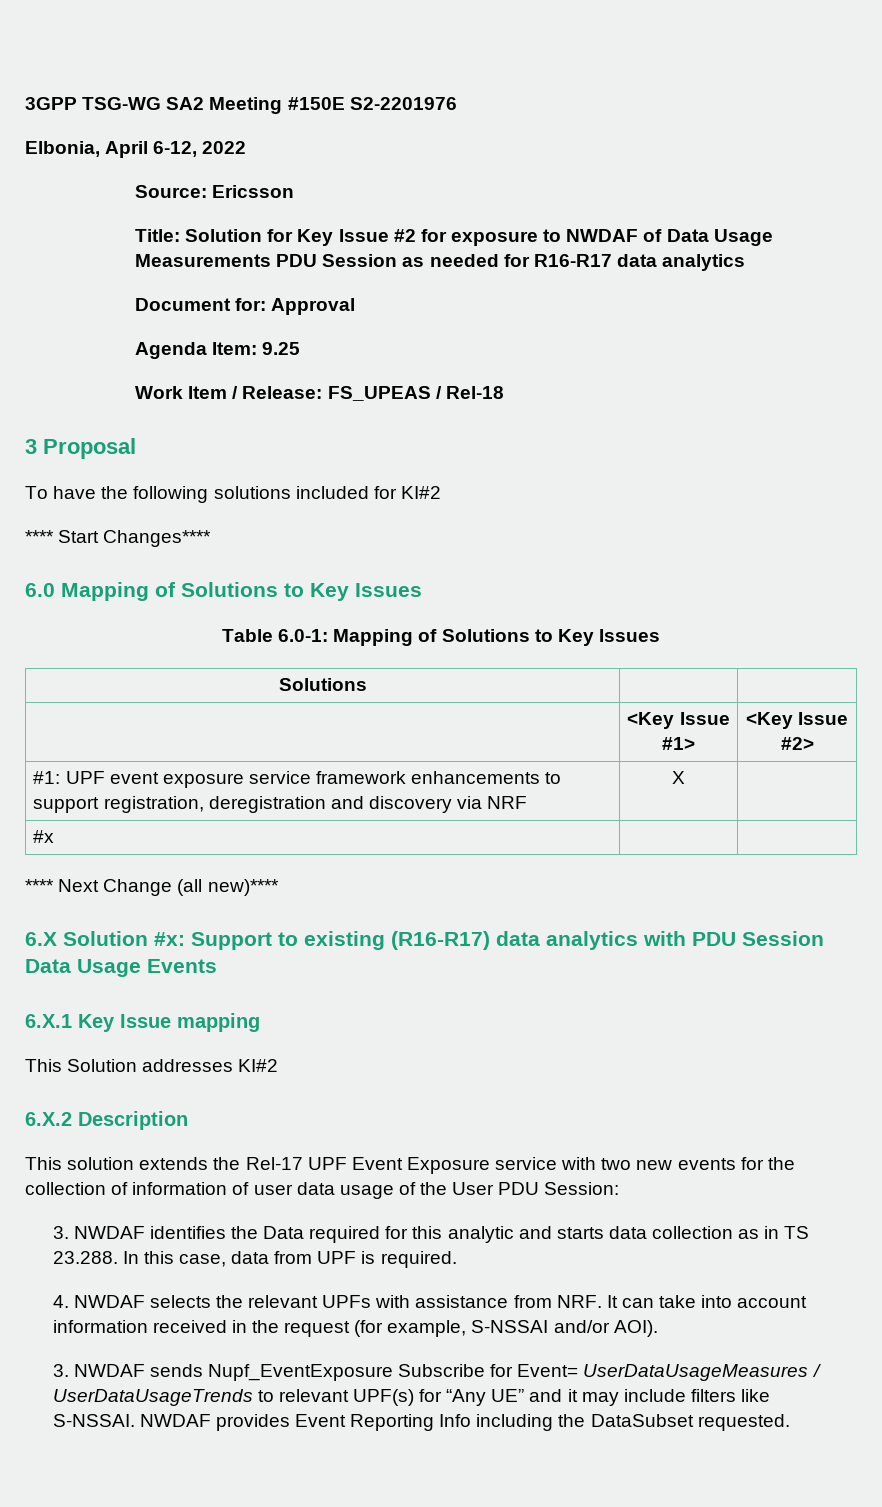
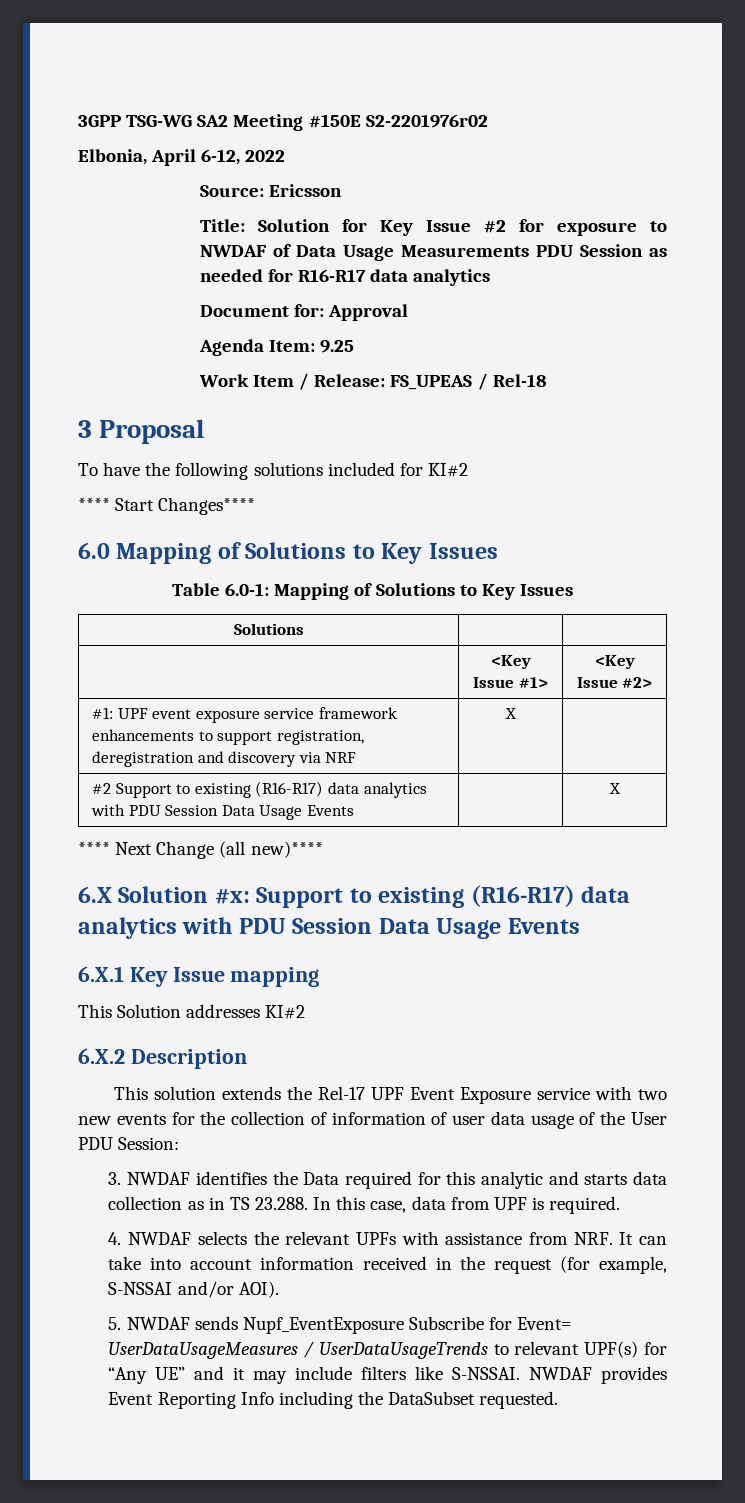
- 3GPP TSG-WG SA2 Meeting #150E S2-2201976
+ 3GPP TSG-WG SA2 Meeting #150E S2-2201976r02
- #x | |
+ #2 Support to existing (R16-R17) data analytics with PDU Session Data Usage Events | | X
- 3. NWDAF sends Nupf_EventExposure Subscribe for Event= UserDataUsageMeasures / UserDataUsageTrends to relevant UPF(s) for “Any UE” and it may include filters like S-NSSAI.
+ 5. NWDAF sends Nupf_EventExposure Subscribe for Event= UserDataUsageMeasures / UserDataUsageTrends to relevant UPF(s) for “Any UE” and it may include filters like S-NSSAI.

